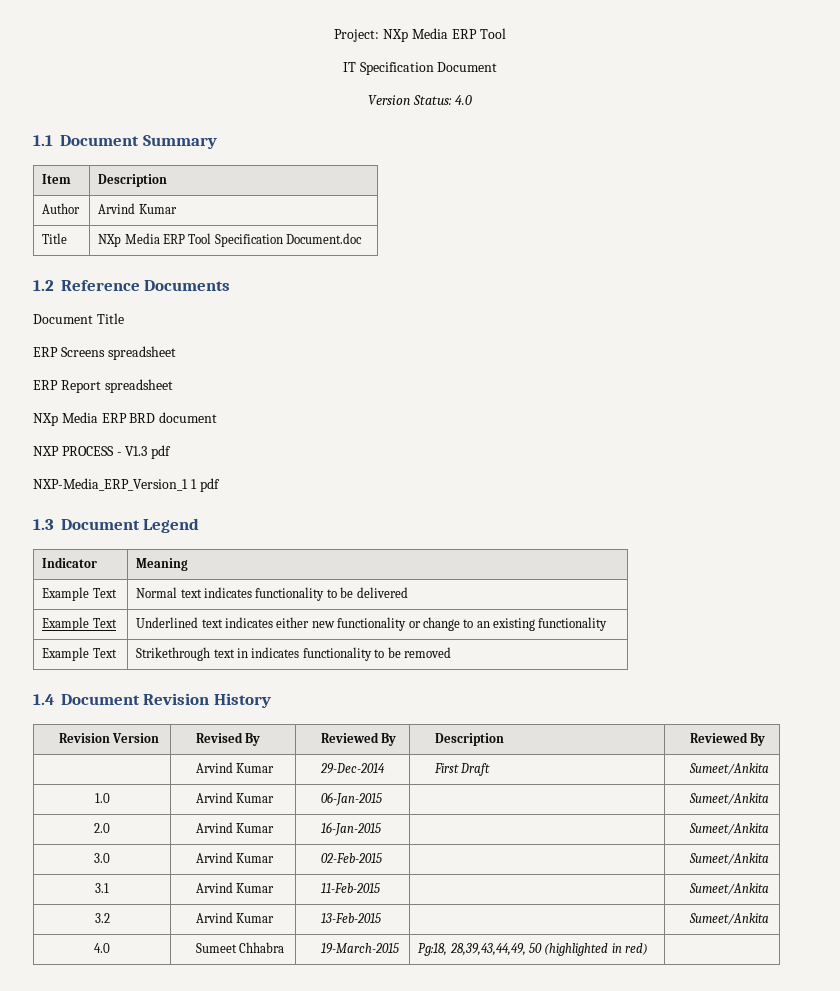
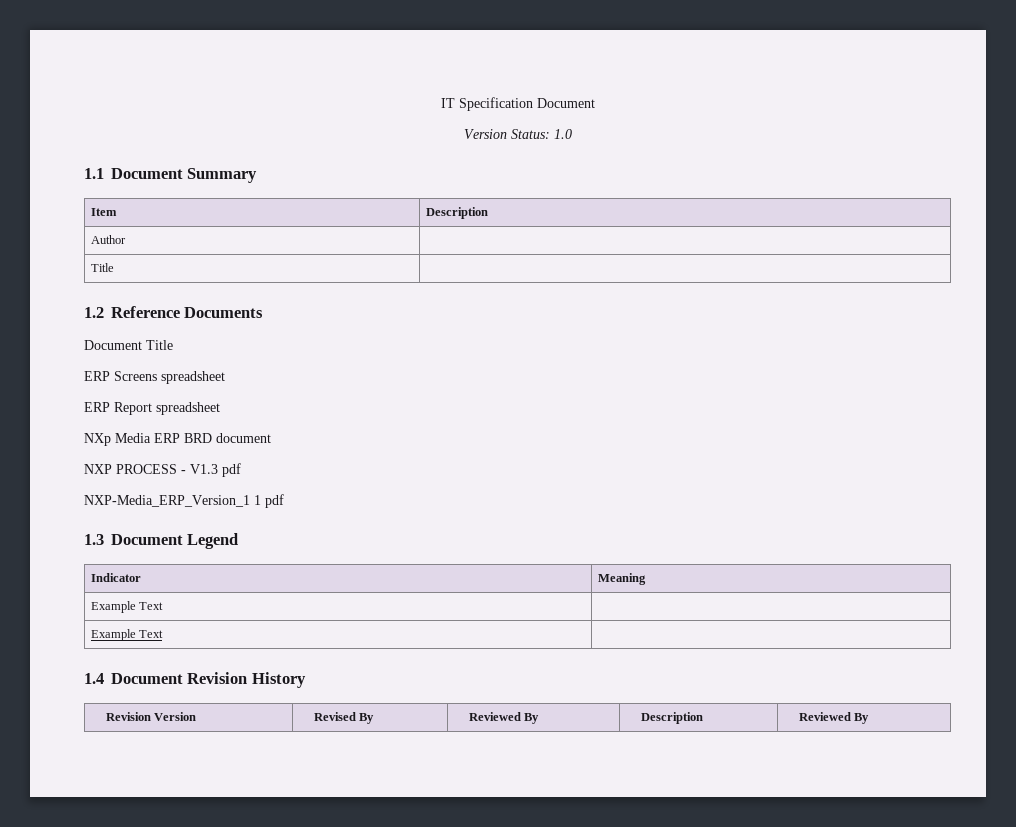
- Project: NXp Media ERP Tool
- Version Status: 4.0
+ Version Status: 1.0
- Author | Arvind Kumar
+ Author |
- Title | NXp Media ERP Tool Specification Document.doc
+ Title |
  Indicator | Meaning
- Example Text | Normal text indicates functionality to be delivered
- Example Text | Underlined text indicates either new functionality or change to an existing functionality
- Example Text | Strikethrough text in indicates functionality to be removed
+ Example Text |
+ Example Text |
- | Arvind Kumar | 29-Dec-2014 | First Draft | Sumeet/Ankita
- 1.0 | Arvind Kumar | 06-Jan-2015 | | Sumeet/Ankita
- 2.0 | Arvind Kumar | 16-Jan-2015 | | Sumeet/Ankita
- 3.0 | Arvind Kumar | 02-Feb-2015 | | Sumeet/Ankita
- 3.1 | Arvind Kumar | 11-Feb-2015 | | Sumeet/Ankita
- 3.2 | Arvind Kumar | 13-Feb-2015 | | Sumeet/Ankita
- 4.0 | Sumeet Chhabra | 19-March-2015 | Pg:18, 28,39,43,44,49, 50 (highlighted in red) |

